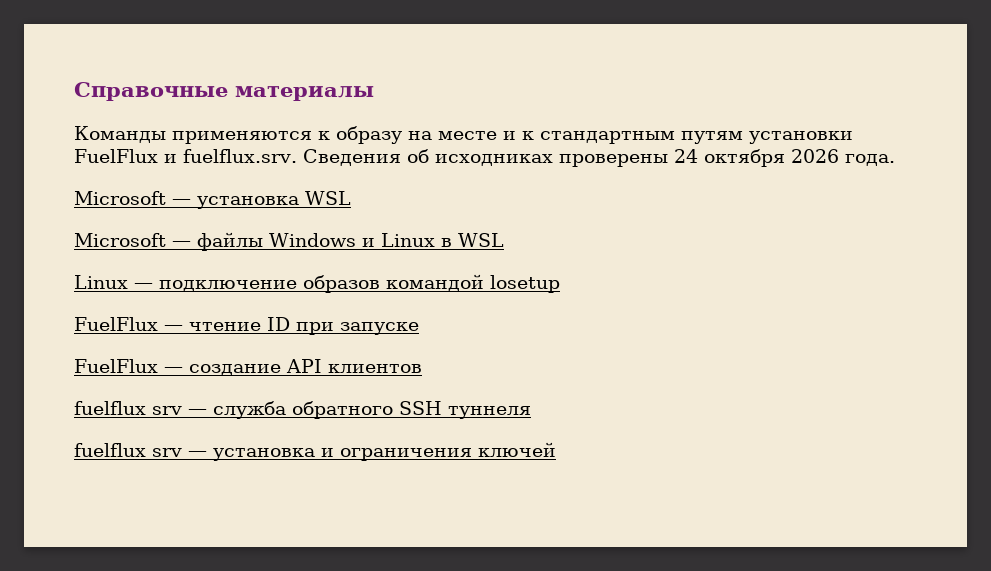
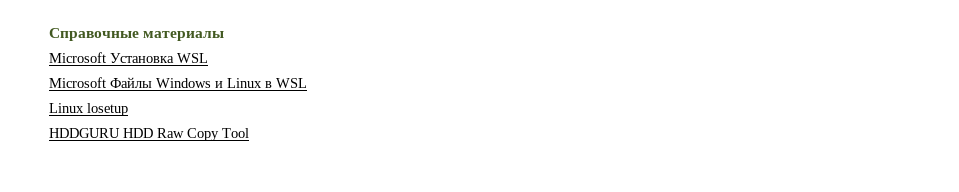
- Команды применяются к образу на месте и к стандартным путям установки FuelFlux и fuelflux.srv. Сведения об исходниках проверены 24 октября 2026 года.
- Microsoft — установка WSL
+ Microsoft Установка WSL
- Microsoft — файлы Windows и Linux в WSL
+ Microsoft Файлы Windows и Linux в WSL
- Linux — подключение образов командой losetup
- FuelFlux — чтение ID при запуске
- FuelFlux — создание API клиентов
- fuelflux srv — служба обратного SSH туннеля
- fuelflux srv — установка и ограничения ключей
+ Linux losetup
+ HDDGURU HDD Raw Copy Tool

